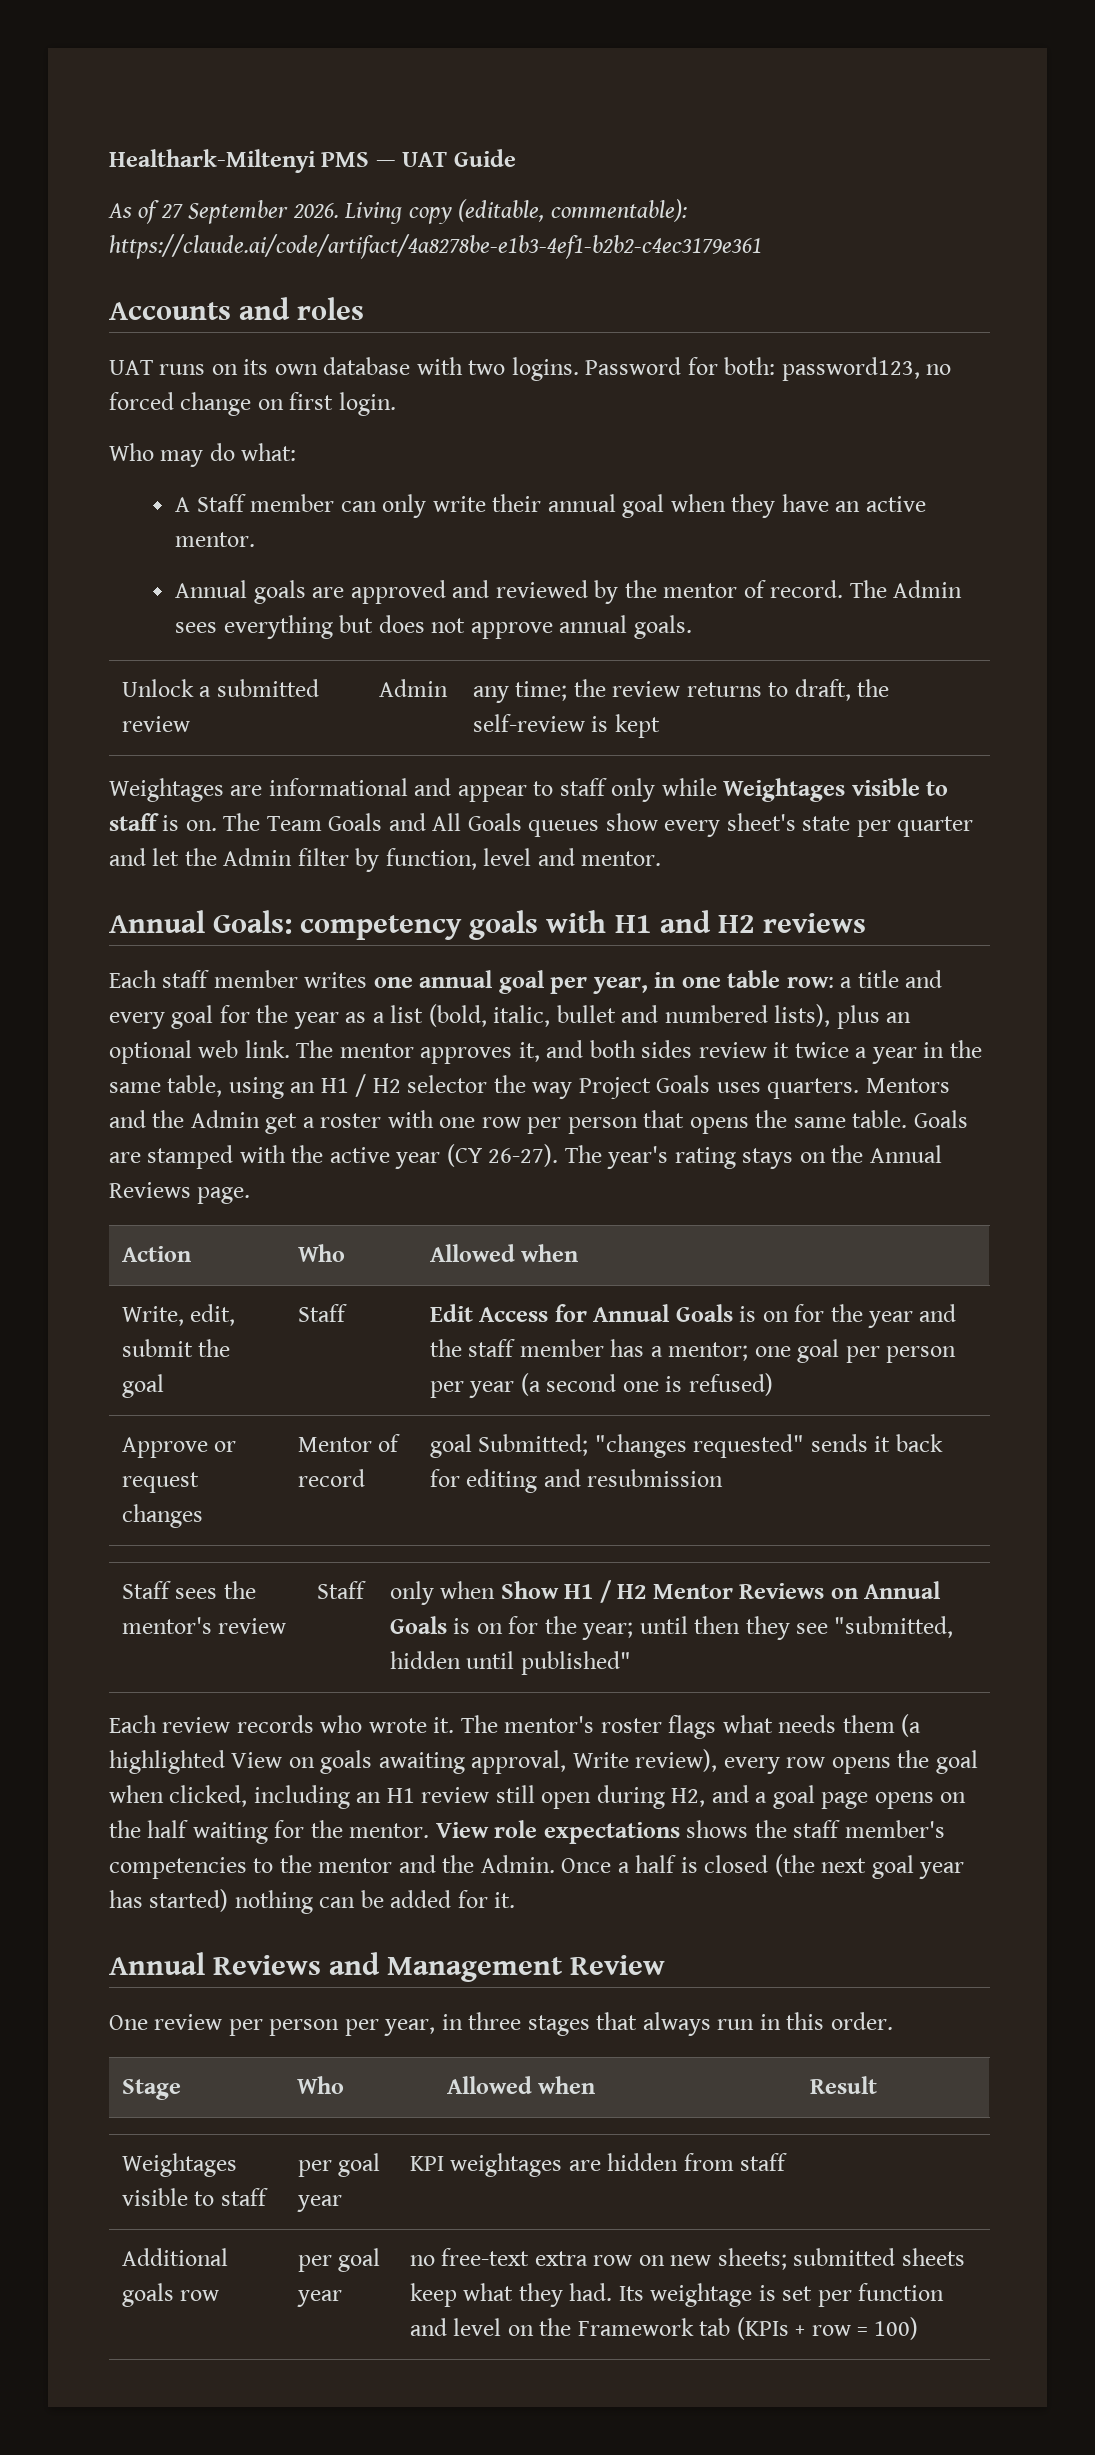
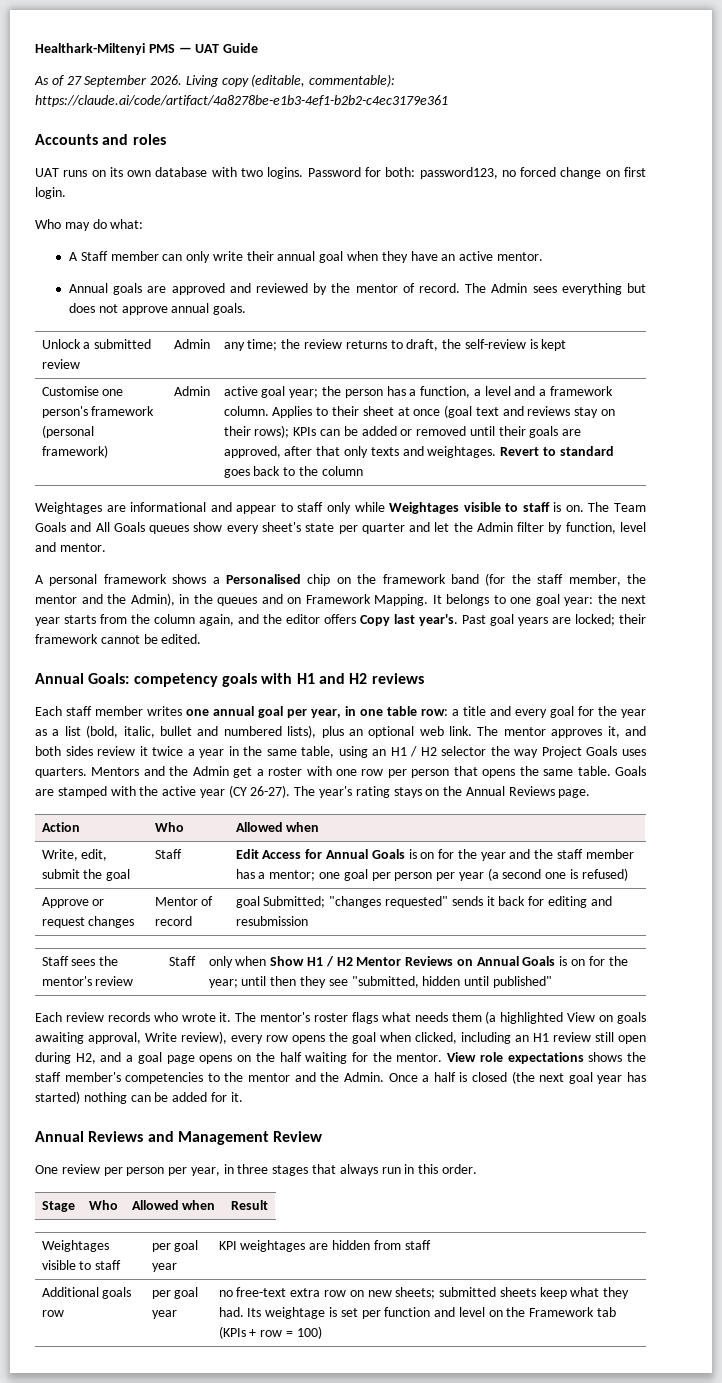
+ Customise one person's framework (personal framework) | Admin | active goal year; the person has a function, a level and a framework column. Applies to their sheet at once (goal text and reviews stay on their rows); KPIs can be added or removed until their goals are approved, after that only texts and weightages. Revert to standard goes back to the column
+ A personal framework shows a Personalised chip on the framework band (for the staff member, the mentor and the Admin), in the queues and on Framework Mapping. It belongs to one goal year: the next year starts from the column again, and the editor offers Copy last year's. Past goal years are locked; their framework cannot be edited.

